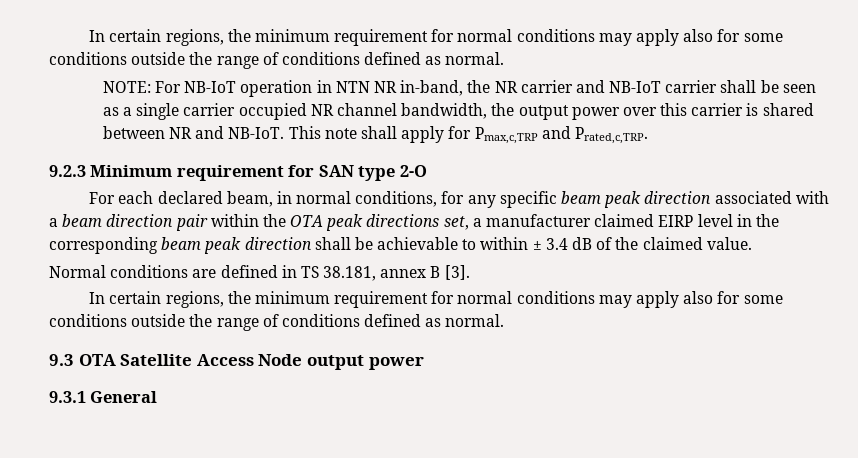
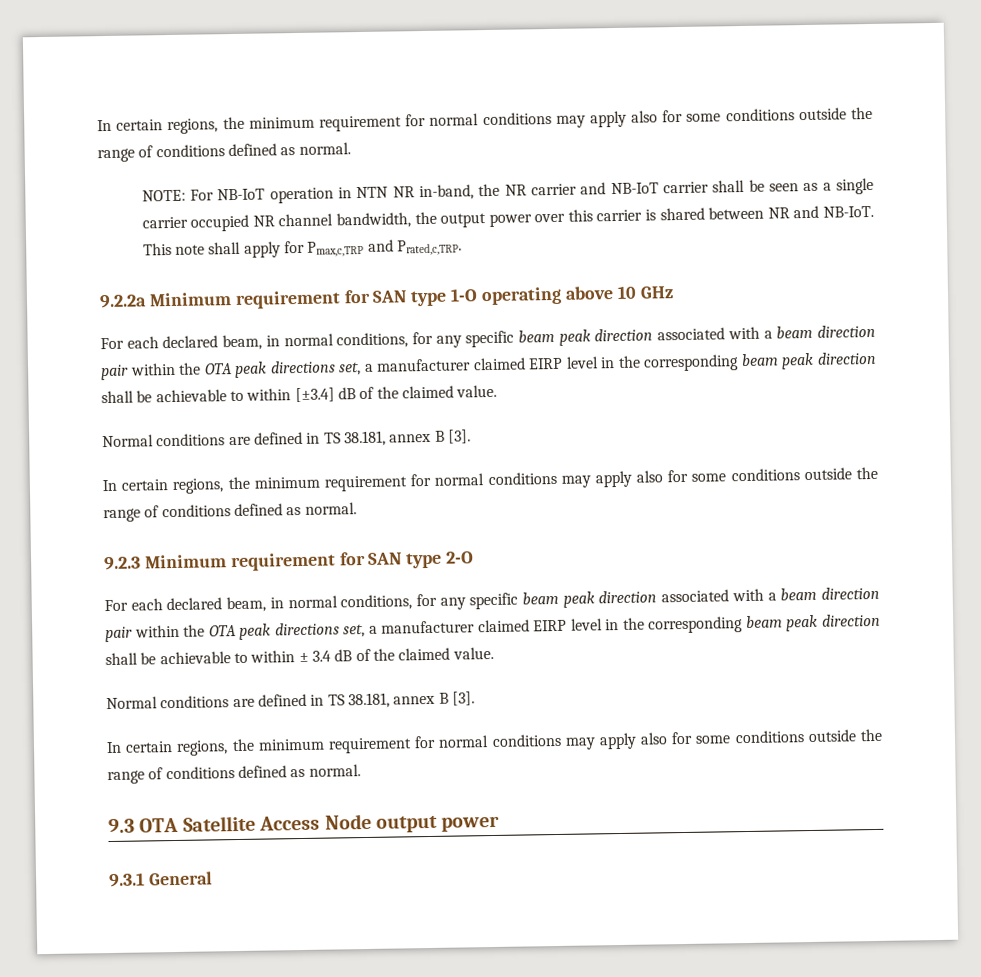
+ 9.2.2a Minimum requirement for SAN type 1-O operating above 10 GHz
+ For each declared beam, in normal conditions, for any specific beam peak direction associated with a beam direction pair within the OTA peak directions set, a manufacturer claimed EIRP level in the corresponding beam peak direction shall be achievable to within [±3.4] dB of the claimed value.
+ Normal conditions are defined in TS 38.181, annex B [3].
+ In certain regions, the minimum requirement for normal conditions may apply also for some conditions outside the range of conditions defined as normal.

